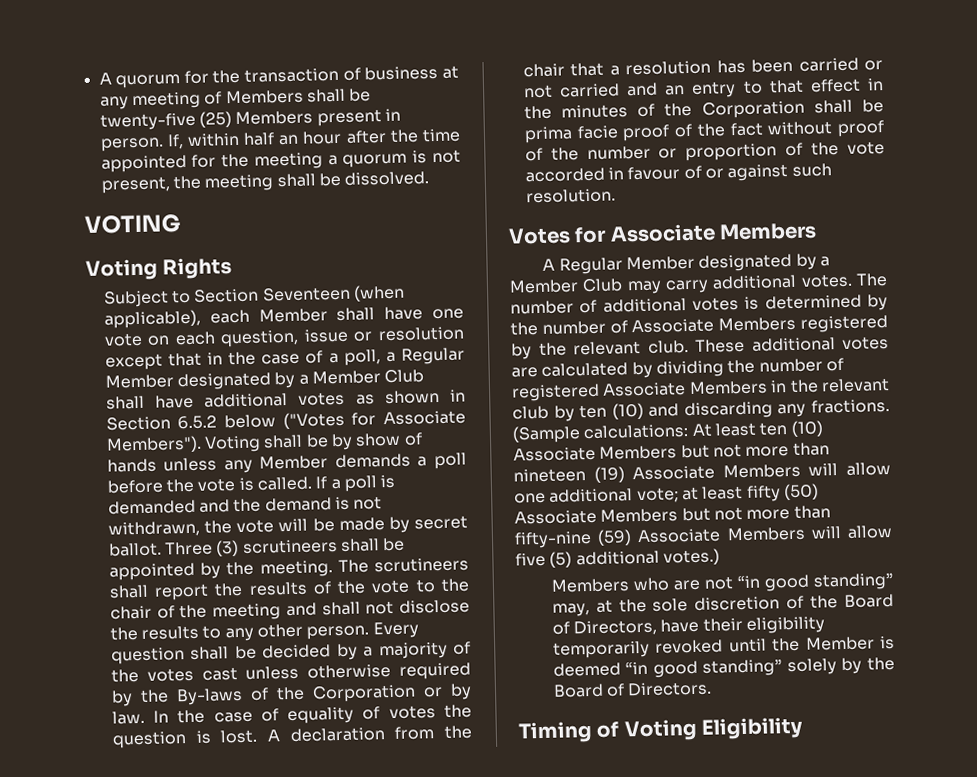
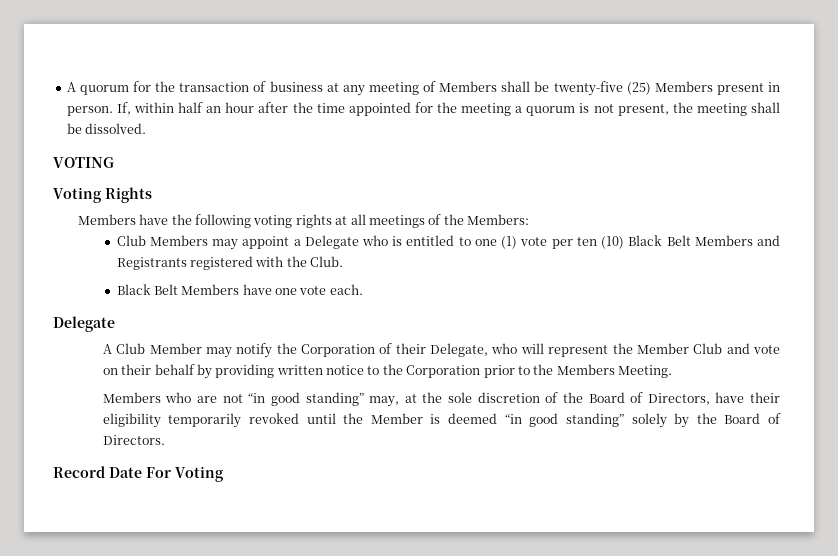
- Subject to Section Seventeen (when applicable), each Member shall have one vote on each question, issue or resolution except that in the case of a poll, a Regular Member designated by a Member Club shall have additional votes as shown in Section 6.5.2 below ("Votes for Associate Members"). Voting shall be by show of hands unless any Member demands a poll before the vote is called. If a poll is demanded and the demand is not withdrawn, the vote will be made by secret ballot. Three (3) scrutineers shall be appointed by the meeting. The scrutineers shall report the results of the vote to the chair of the meeting and shall not disclose the results to any other person. Every question shall be decided by a majority of the votes cast unless otherwise required by the By-laws of the Corporation or by law. In the case of equality of votes the question is lost. A declaration from the chair that a resolution has been carried or not carried and an entry to that effect in the minutes of the Corporation shall be prima facie proof of the fact without proof of the number or proportion of the vote accorded in favour of or against such resolution.
- Votes for Associate Members
- A Regular Member designated by a Member Club may carry additional votes. The number of additional votes is determined by the number of Associate Members registered by the relevant club. These additional votes are calculated by dividing the number of registered Associate Members in the relevant club by ten (10) and discarding any fractions. (Sample calculations: At least ten (10) Associate Members but not more than nineteen (19) Associate Members will allow one additional vote; at least fifty (50) Associate Members but not more than fifty-nine (59) Associate Members will allow five (5) additional votes.)
+ Members have the following voting rights at all meetings of the Members:
+ Club Members may appoint a Delegate who is entitled to one (1) vote per ten (10) Black Belt Members and Registrants registered with the Club.
+ Black Belt Members have one vote each.
+ Delegate
+ A Club Member may notify the Corporation of their Delegate, who will represent the Member Club and vote on their behalf by providing written notice to the Corporation prior to the Members Meeting.
- Timing of Voting Eligibility
+ Record Date For Voting

